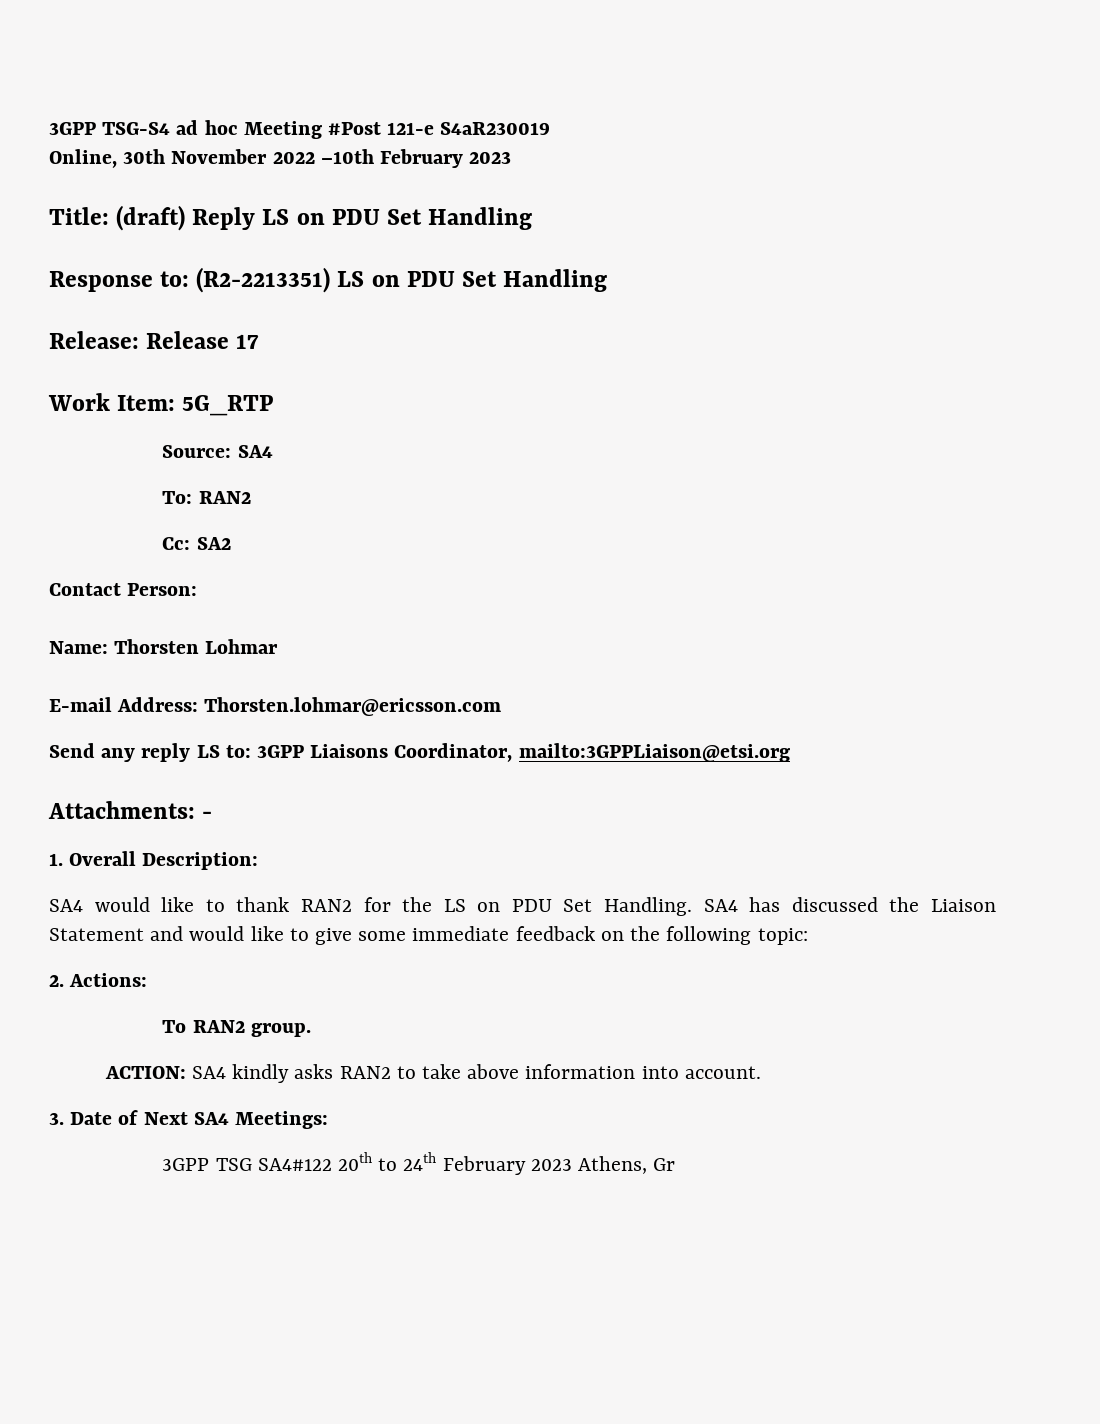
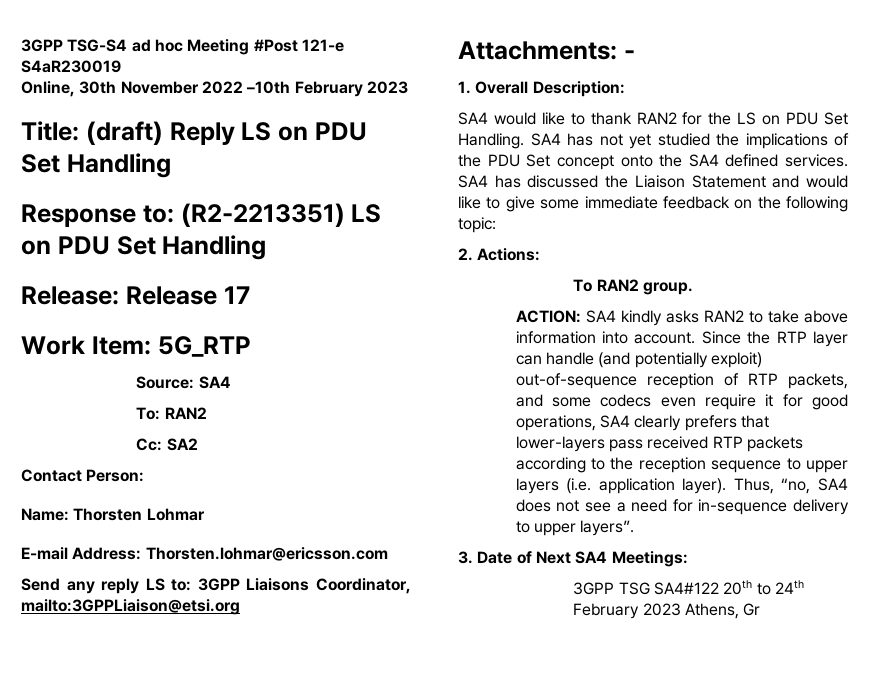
- SA4 has discussed the Liaison Statement and would like to give some immediate feedback on the following topic:
+ SA4 has not yet studied the implications of the PDU Set concept onto the SA4 defined services. SA4 has discussed the Liaison Statement and would like to give some immediate feedback on the following topic:
+ Since the RTP layer can handle (and potentially exploit) out-of-sequence reception of RTP packets, and some codecs even require it for good operations, SA4 clearly prefers that lower-layers pass received RTP packets according to the reception sequence to upper layers (i.e. application layer). Thus, “no, SA4 does not see a need for in-sequence delivery to upper layers”.

